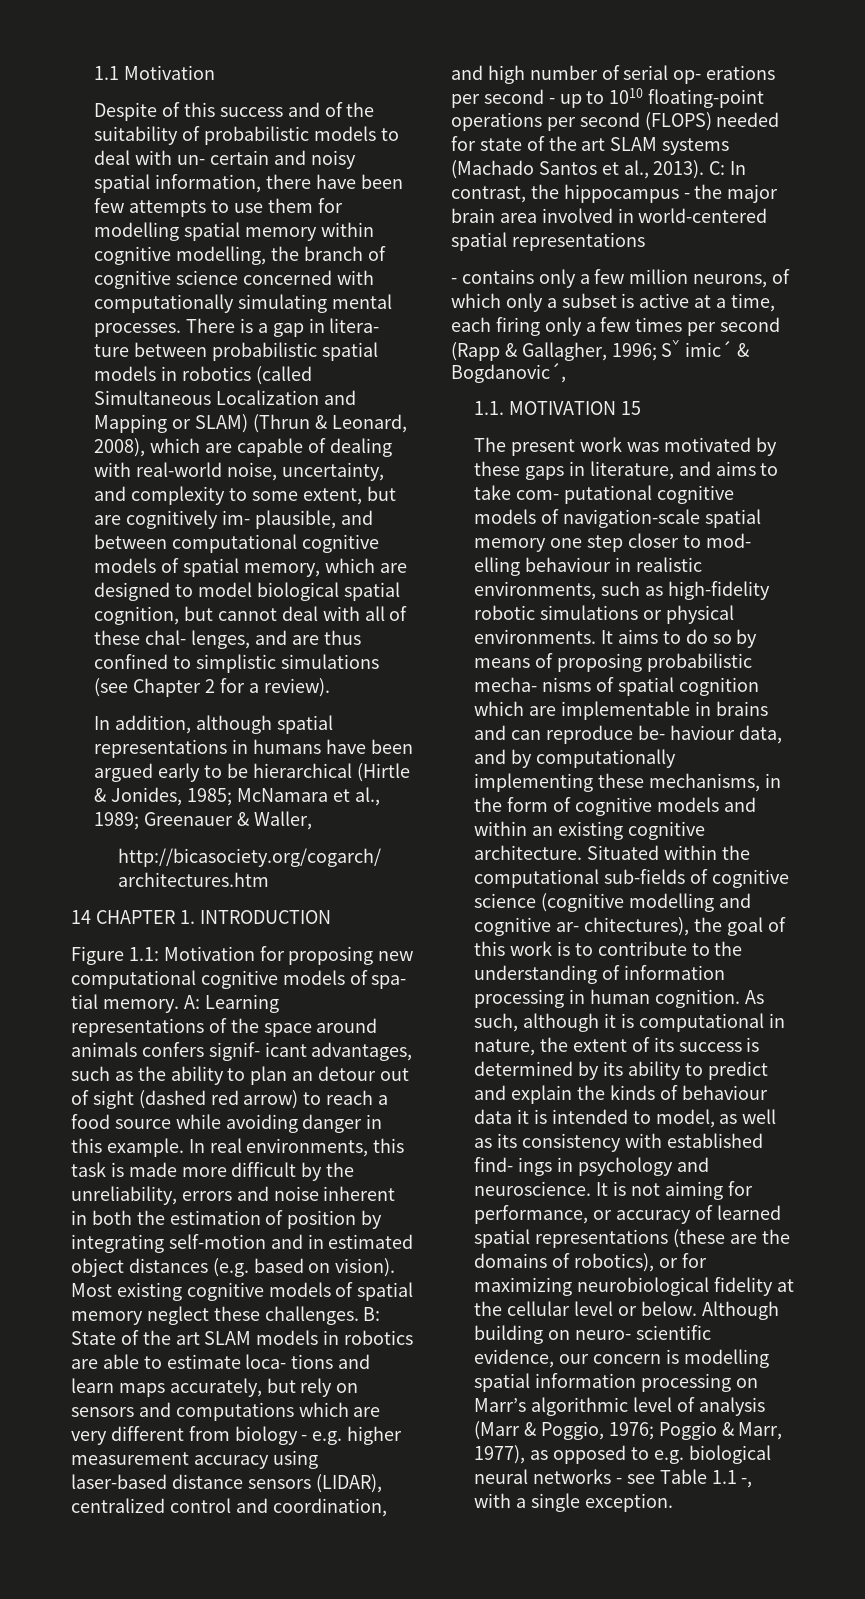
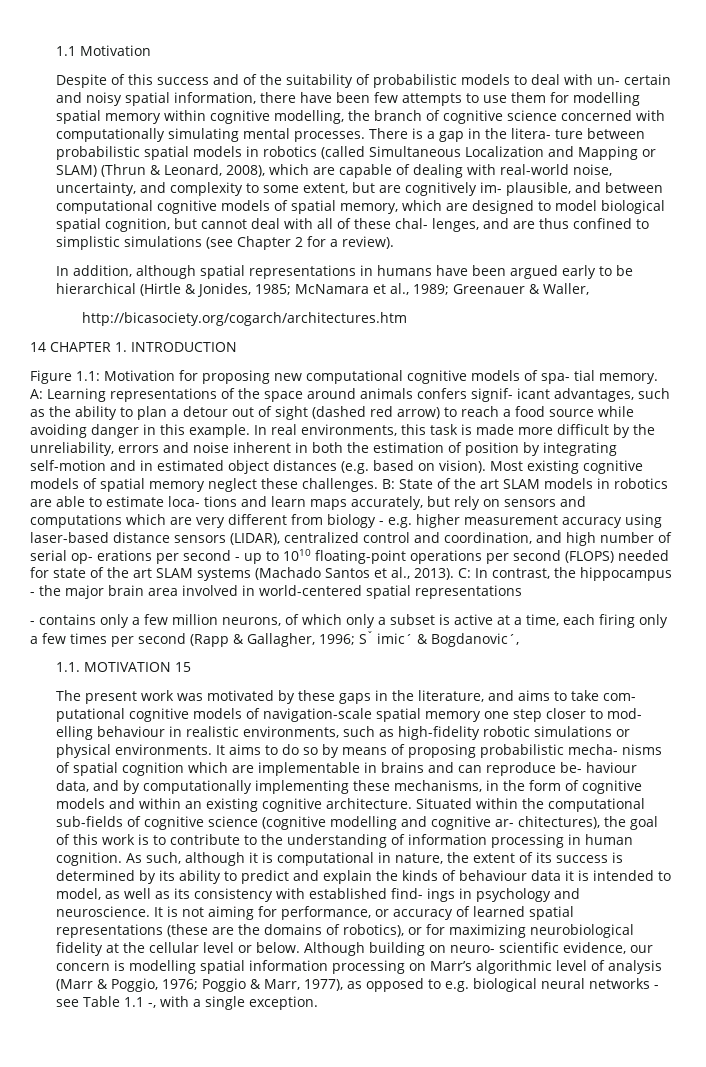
- There is a gap in litera- ture between probabilistic spatial models in robotics (called Simultaneous Localization and Mapping or SLAM) (Thrun & Leonard, 2008), which are capable of dealing with real-world noise, uncertainty, and complexity to some extent, but are cognitively im- plausible, and between computational cognitive models of spatial memory, which are designed to model biological spatial cognition, but cannot deal with all of these chal- lenges, and are thus confined to simplistic simulations (see Chapter 2 for a review).
+ There is a gap in the litera- ture between probabilistic spatial models in robotics (called Simultaneous Localization and Mapping or SLAM) (Thrun & Leonard, 2008), which are capable of dealing with real-world noise, uncertainty, and complexity to some extent, but are cognitively im- plausible, and between computational cognitive models of spatial memory, which are designed to model biological spatial cognition, but cannot deal with all of these chal- lenges, and are thus confined to simplistic simulations (see Chapter 2 for a review).
- A: Learning representations of the space around animals confers signif- icant advantages, such as the ability to plan an detour out of sight (dashed red arrow) to reach a food source while avoiding danger in this example.
+ A: Learning representations of the space around animals confers signif- icant advantages, such as the ability to plan a detour out of sight (dashed red arrow) to reach a food source while avoiding danger in this example.
- The present work was motivated by these gaps in literature, and aims to take com- putational cognitive models of navigation-scale spatial memory one step closer to mod- elling behaviour in realistic environments, such as high-fidelity robotic simulations or physical environments.
+ The present work was motivated by these gaps in the literature, and aims to take com- putational cognitive models of navigation-scale spatial memory one step closer to mod- elling behaviour in realistic environments, such as high-fidelity robotic simulations or physical environments.

